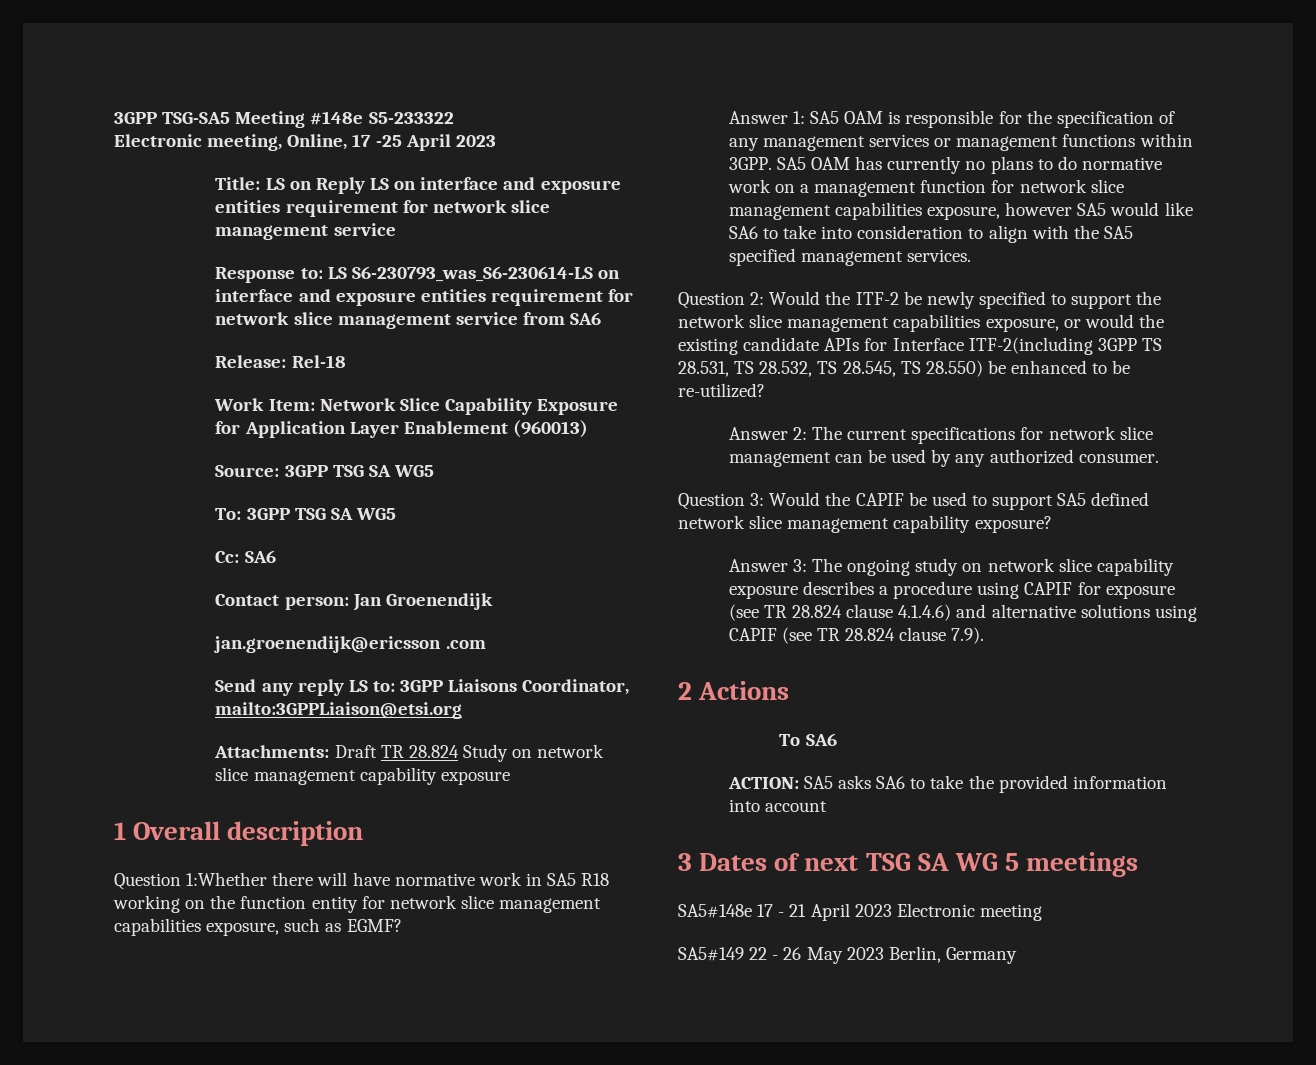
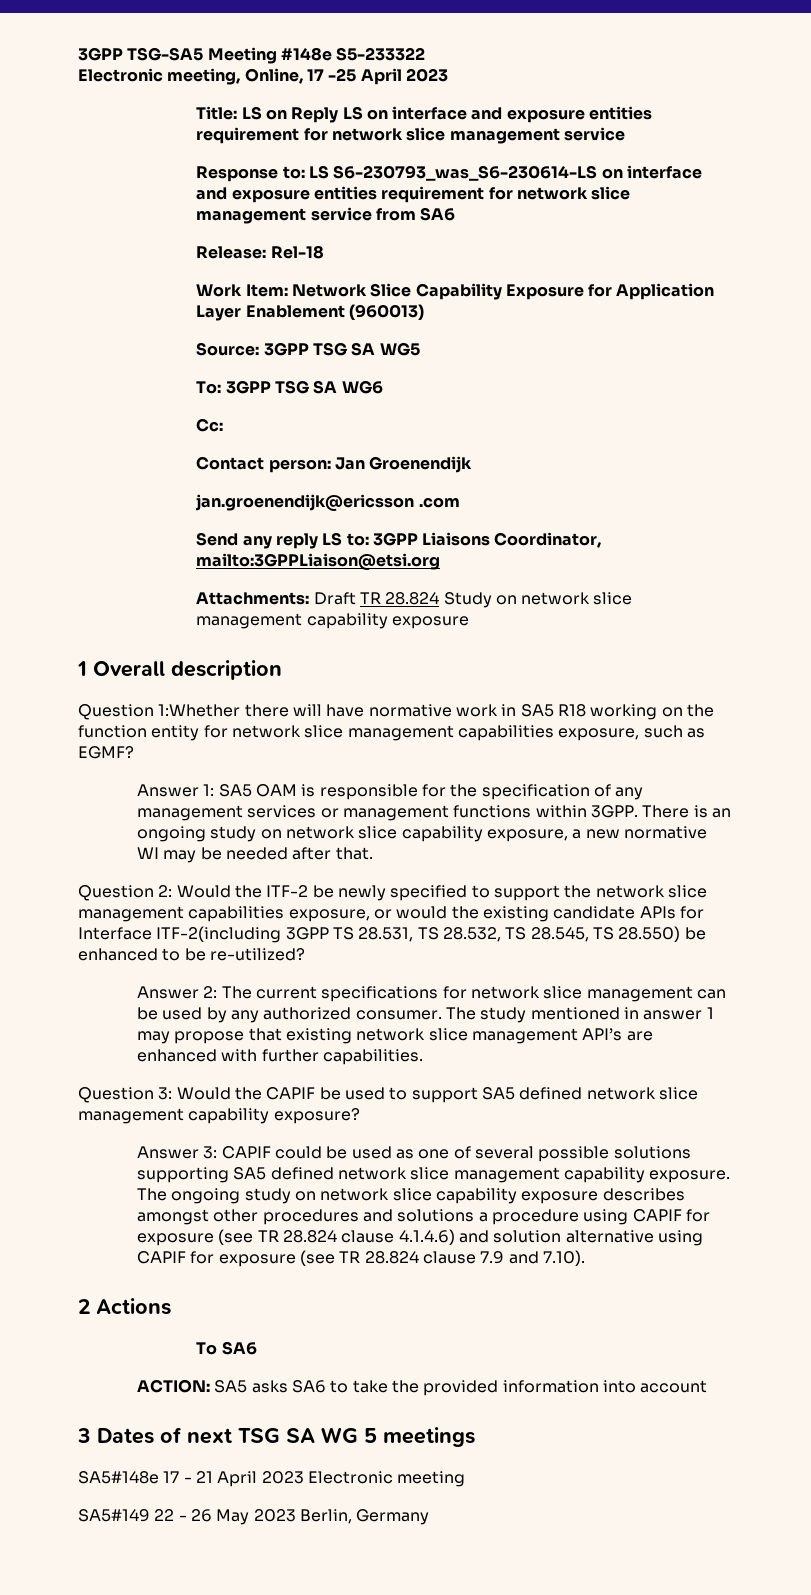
- To: 3GPP TSG SA WG5
+ To: 3GPP TSG SA WG6
- Cc: SA6
+ Cc:
- SA5 OAM has currently no plans to do normative work on a management function for network slice management capabilities exposure, however SA5 would like SA6 to take into consideration to align with the SA5 specified management services.
+ There is an ongoing study on network slice capability exposure, a new normative WI may be needed after that.
+ The study mentioned in answer 1 may propose that existing network slice management API’s are enhanced with further capabilities.
- Answer 3: The ongoing study on network slice capability exposure describes a procedure using CAPIF for exposure (see TR 28.824 clause 4.1.4.6) and alternative solutions using CAPIF (see TR 28.824 clause 7.9).
+ Answer 3: CAPIF could be used as one of several possible solutions supporting SA5 defined network slice management capability exposure. The ongoing study on network slice capability exposure describes amongst other procedures and solutions a procedure using CAPIF for exposure (see TR 28.824 clause 4.1.4.6) and solution alternative using CAPIF for exposure (see TR 28.824 clause 7.9 and 7.10).

